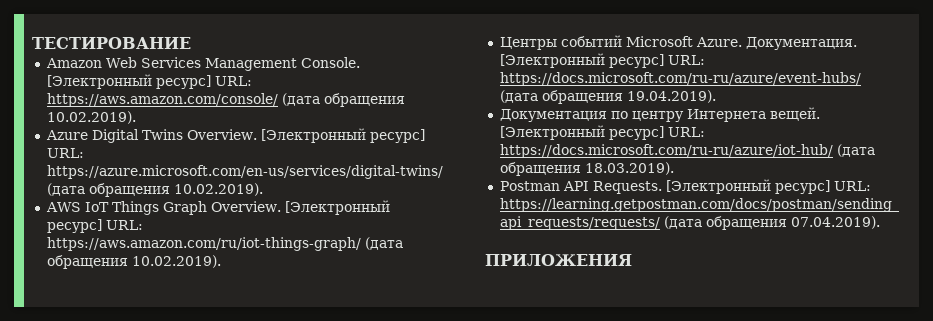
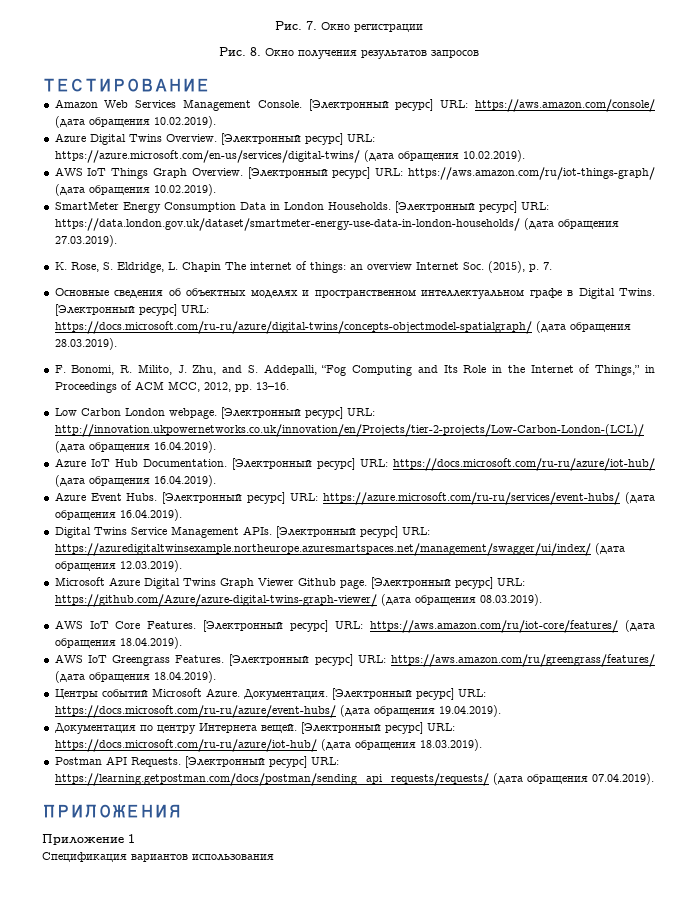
+ Рис. 7. Окно регистрации
+ Рис. 8. Окно получения результатов запросов
+ SmartMeter Energy Consumption Data in London Households. [Электронный ресурс] URL: https://data.london.gov.uk/dataset/smartmeter-energy-use-data-in-london-households/ (дата обращения 27.03.2019).
+ K. Rose, S. Eldridge, L. Chapin The internet of things: an overview Internet Soc. (2015), p. 7.
+ Основные сведения об объектных моделях и пространственном интеллектуальном графе в Digital Twins. [Электронный ресурс] URL: https://docs.microsoft.com/ru-ru/azure/digital-twins/concepts-objectmodel-spatialgraph/ (дата обращения 28.03.2019).
+ F. Bonomi, R. Milito, J. Zhu, and S. Addepalli, “Fog Computing and Its Role in the Internet of Things,” in Proceedings of ACM MCC, 2012, pp. 13–16.
+ Low Carbon London webpage. [Электронный ресурс] URL: http://innovation.ukpowernetworks.co.uk/innovation/en/Projects/tier-2-projects/Low-Carbon-London-(LCL)/ (дата обращения 16.04.2019).
+ Azure IoT Hub Documentation. [Электронный ресурс] URL: https://docs.microsoft.com/ru-ru/azure/iot-hub/ (дата обращения 16.04.2019).
+ Azure Event Hubs. [Электронный ресурс] URL: https://azure.microsoft.com/ru-ru/services/event-hubs/ (дата обращения 16.04.2019).
+ Digital Twins Service Management APIs. [Электронный ресурс] URL: https://azuredigitaltwinsexample.northeurope.azuresmartspaces.net/management/swagger/ui/index/ (дата обращения 12.03.2019).
+ Microsoft Azure Digital Twins Graph Viewer Github page. [Электронный ресурс] URL: https://github.com/Azure/azure-digital-twins-graph-viewer/ (дата обращения 08.03.2019).
+ AWS IoT Core Features. [Электронный ресурс] URL: https://aws.amazon.com/ru/iot-core/features/ (дата обращения 18.04.2019).
+ AWS IoT Greengrass Features. [Электронный ресурс] URL: https://aws.amazon.com/ru/greengrass/features/ (дата обращения 18.04.2019).
+ Приложение 1
+ Спецификация вариантов использования

